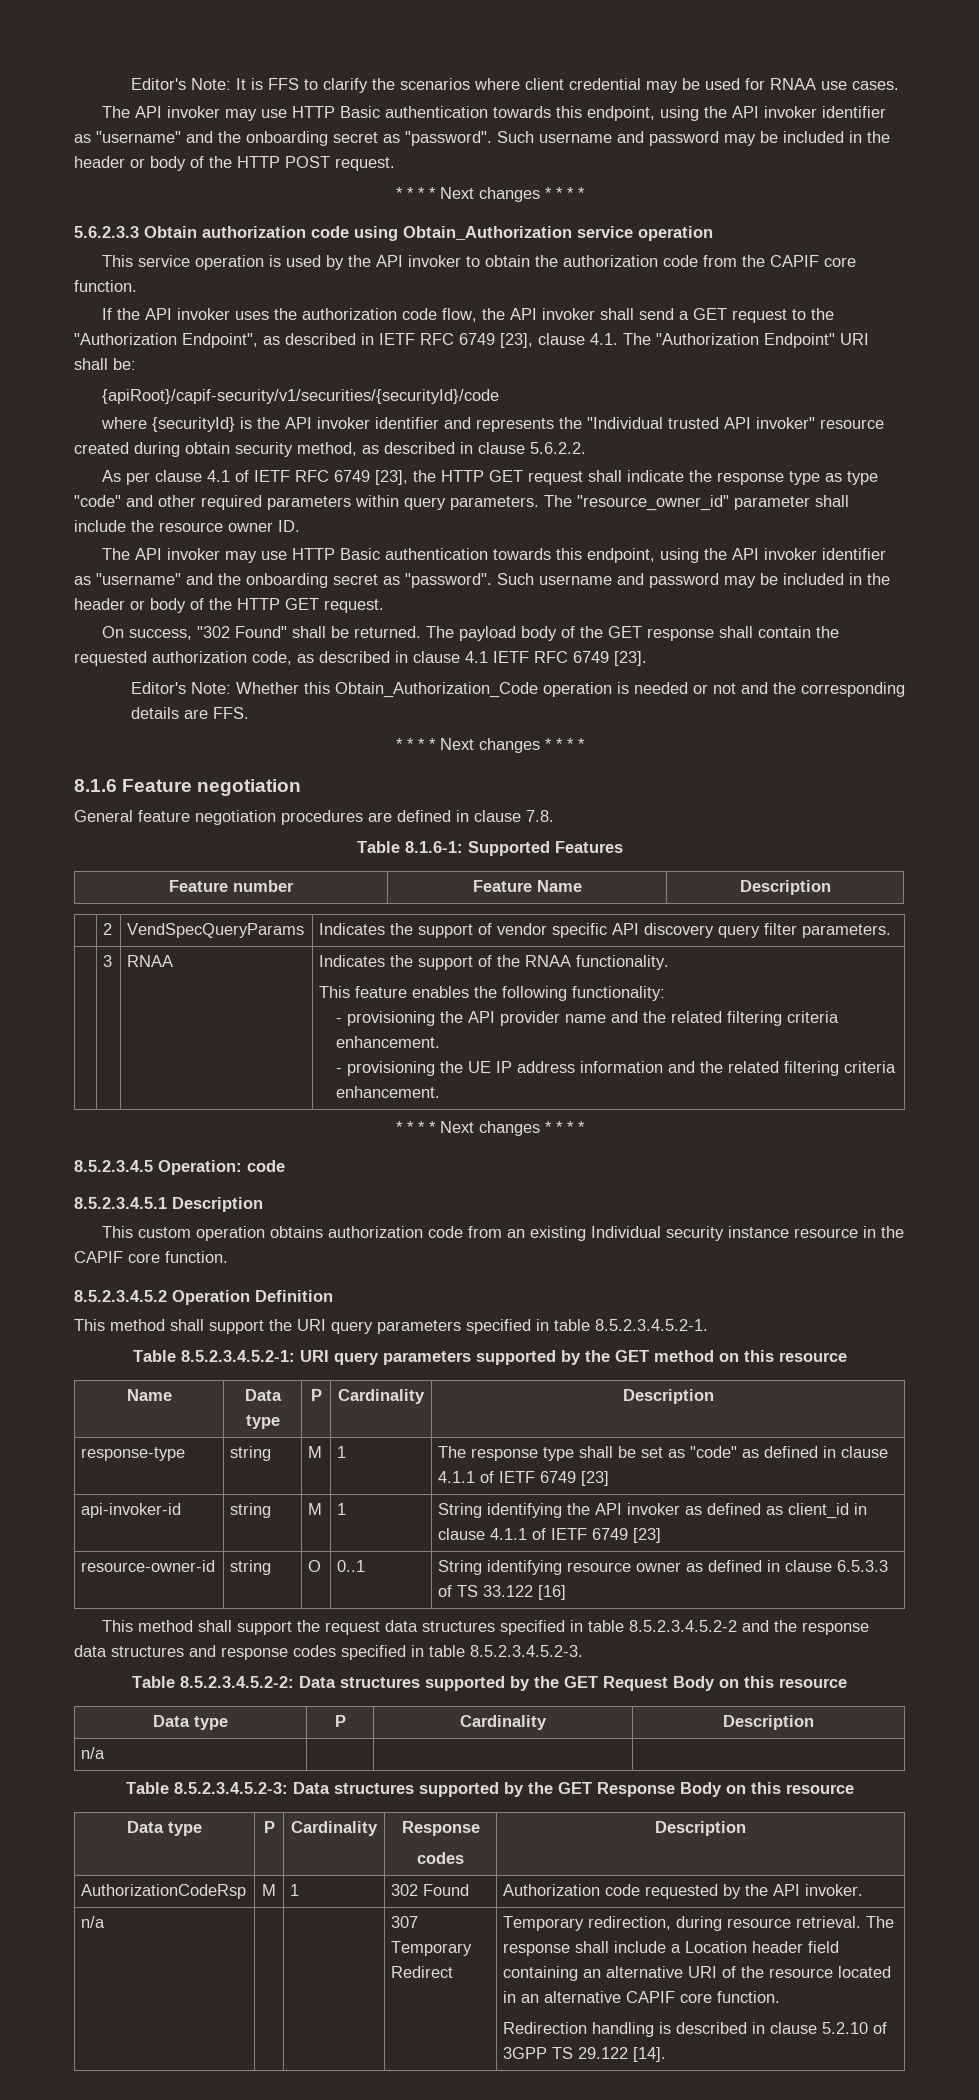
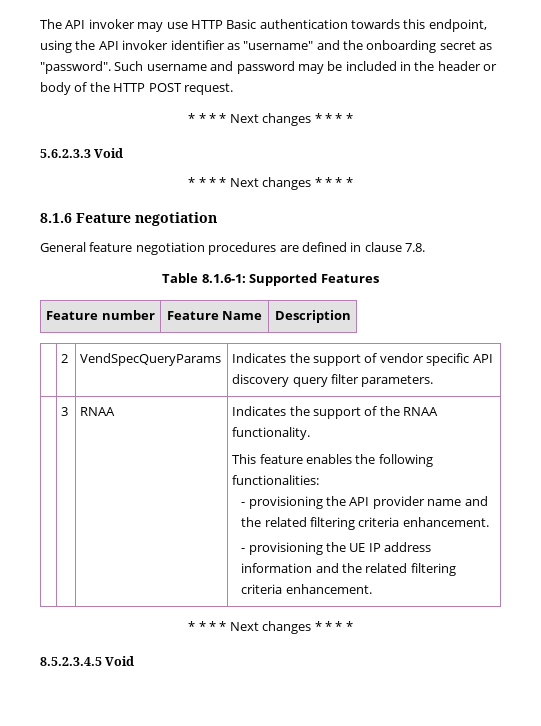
- Editor's Note: It is FFS to clarify the scenarios where client credential may be used for RNAA use cases.
- 5.6.2.3.3 Obtain authorization code using Obtain_Authorization service operation
- This service operation is used by the API invoker to obtain the authorization code from the CAPIF core function.
- If the API invoker uses the authorization code flow, the API invoker shall send a GET request to the "Authorization Endpoint", as described in IETF RFC 6749 [23], clause 4.1. The "Authorization Endpoint" URI shall be:
- {apiRoot}/capif-security/v1/securities/{securityId}/code
- where {securityId} is the API invoker identifier and represents the "Individual trusted API invoker" resource created during obtain security method, as described in clause 5.6.2.2.
- As per clause 4.1 of IETF RFC 6749 [23], the HTTP GET request shall indicate the response type as type "code" and other required parameters within query parameters. The "resource_owner_id" parameter shall include the resource owner ID.
- The API invoker may use HTTP Basic authentication towards this endpoint, using the API invoker identifier as "username" and the onboarding secret as "password". Such username and password may be included in the header or body of the HTTP GET request.
- On success, "302 Found" shall be returned. The payload body of the GET response shall contain the requested authorization code, as described in clause 4.1 IETF RFC 6749 [23].
- Editor's Note: Whether this Obtain_Authorization_Code operation is needed or not and the corresponding details are FFS.
+ 5.6.2.3.3 Void
  | 3 | RNAA | Indicates the support of the RNAA functionality.
- This feature enables the following functionality:
+ This feature enables the following functionalities:
- 8.5.2.3.4.5 Operation: code
- 8.5.2.3.4.5.1 Description
- This custom operation obtains authorization code from an existing Individual security instance resource in the CAPIF core function.
- 8.5.2.3.4.5.2 Operation Definition
- This method shall support the URI query parameters specified in table 8.5.2.3.4.5.2-1.
- Table 8.5.2.3.4.5.2-1: URI query parameters supported by the GET method on this resource
- Name | Data type | P | Cardinality | Description
- response-type | string | M | 1 | The response type shall be set as "code" as defined in clause 4.1.1 of IETF 6749 [23]
- api-invoker-id | string | M | 1 | String identifying the API invoker as defined as client_id in clause 4.1.1 of IETF 6749 [23]
- resource-owner-id | string | O | 0..1 | String identifying resource owner as defined in clause 6.5.3.3 of TS 33.122 [16]
- This method shall support the request data structures specified in table 8.5.2.3.4.5.2-2 and the response data structures and response codes specified in table 8.5.2.3.4.5.2-3.
- Table 8.5.2.3.4.5.2-2: Data structures supported by the GET Request Body on this resource
- Data type | P | Cardinality | Description
- n/a | | |
- Table 8.5.2.3.4.5.2-3: Data structures supported by the GET Response Body on this resource
- Data type | P | Cardinality | Response
- codes | Description
- AuthorizationCodeRsp | M | 1 | 302 Found | Authorization code requested by the API invoker.
- n/a | | | 307 Temporary Redirect | Temporary redirection, during resource retrieval. The response shall include a Location header field containing an alternative URI of the resource located in an alternative CAPIF core function.
- Redirection handling is described in clause 5.2.10 of 3GPP TS 29.122 [14].
+ 8.5.2.3.4.5 Void

